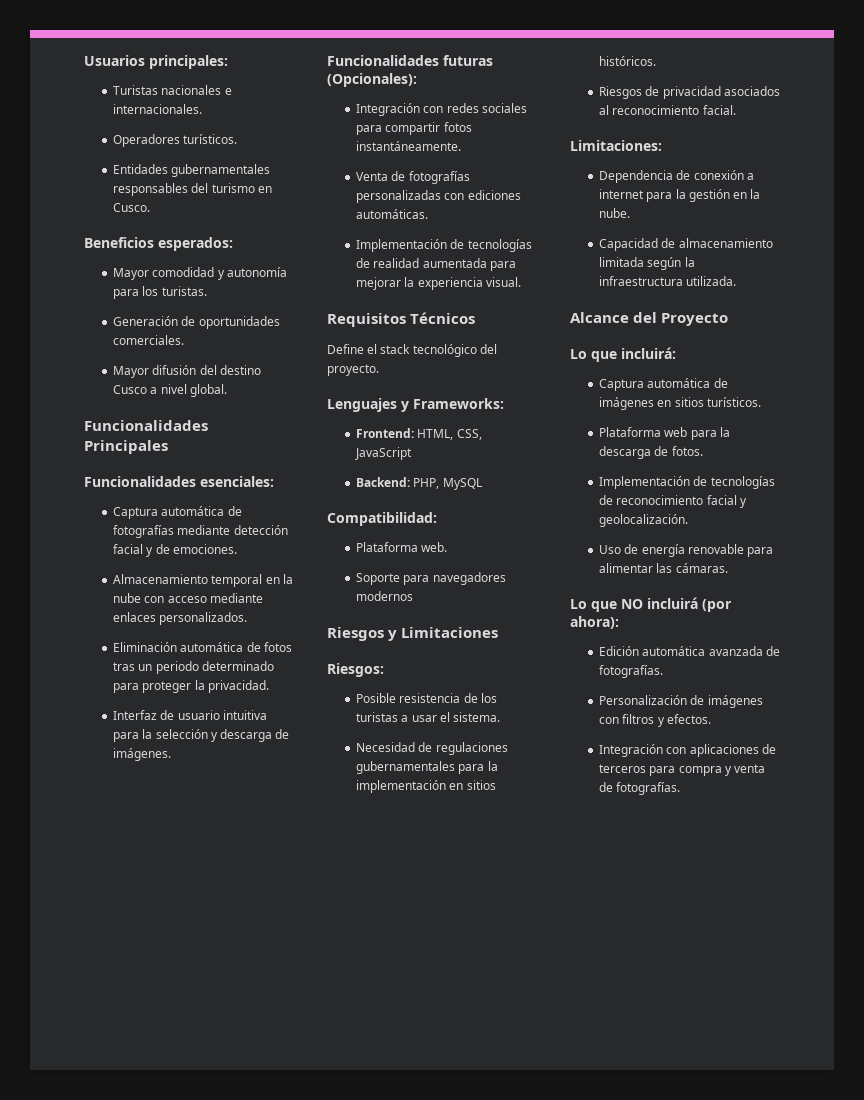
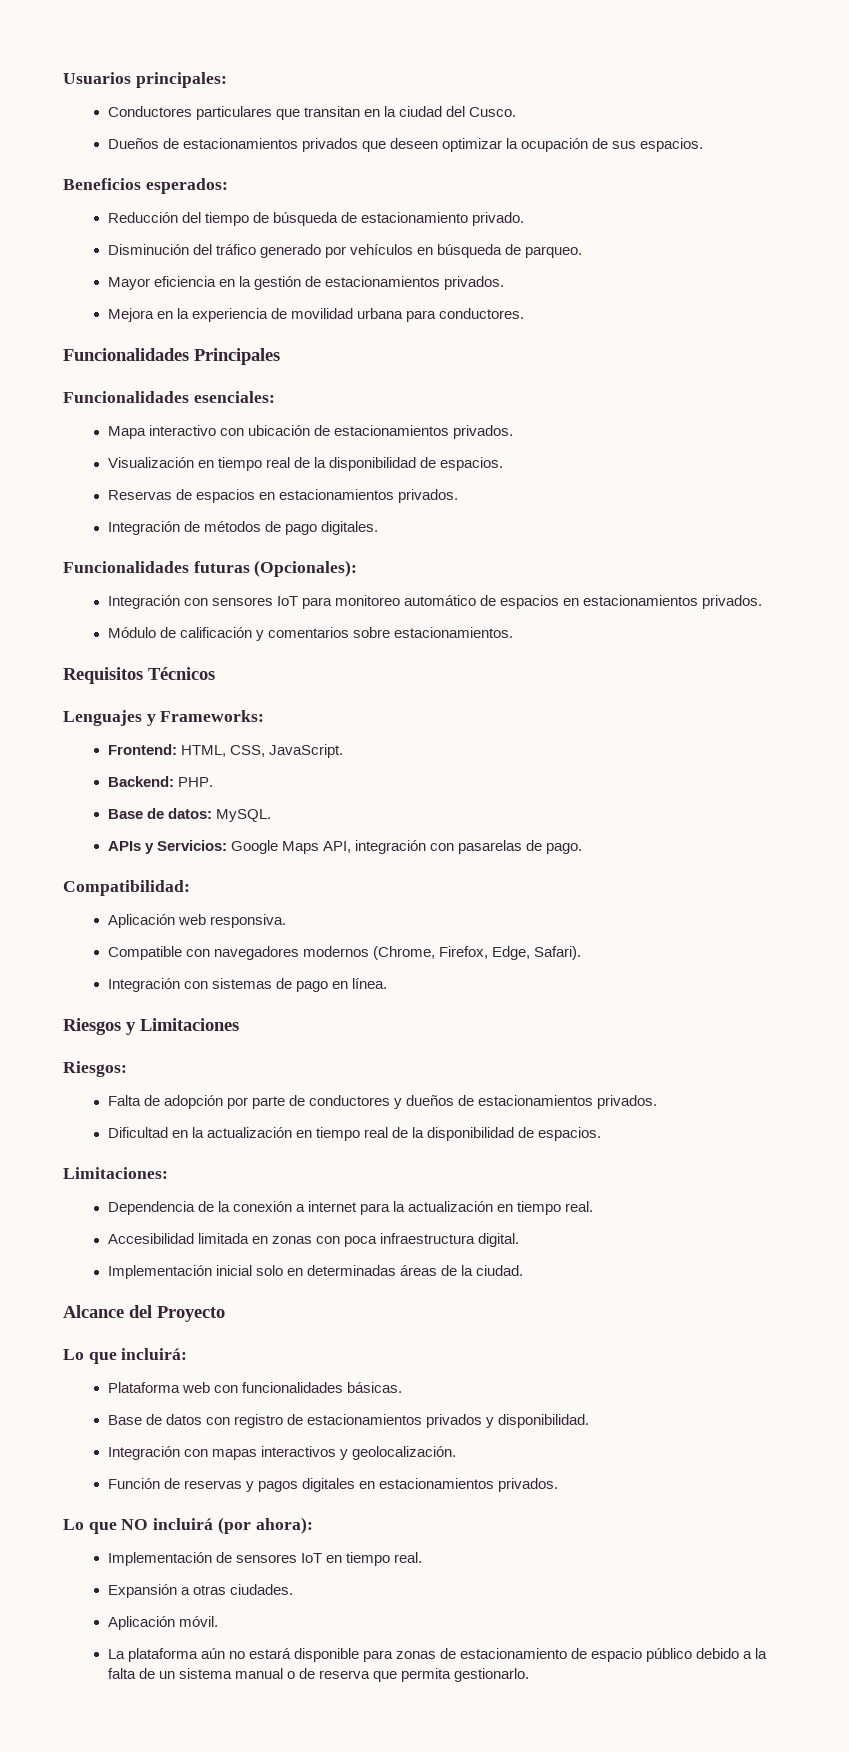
- Turistas nacionales e internacionales.
- Operadores turísticos.
- Entidades gubernamentales responsables del turismo en Cusco.
+ Conductores particulares que transitan en la ciudad del Cusco.
+ Dueños de estacionamientos privados que deseen optimizar la ocupación de sus espacios.
  Beneficios esperados:
- Mayor comodidad y autonomía para los turistas.
- Generación de oportunidades comerciales.
- Mayor difusión del destino Cusco a nivel global.
+ Reducción del tiempo de búsqueda de estacionamiento privado.
+ Disminución del tráfico generado por vehículos en búsqueda de parqueo.
+ Mayor eficiencia en la gestión de estacionamientos privados.
+ Mejora en la experiencia de movilidad urbana para conductores.
  Funcionalidades Principales
  Funcionalidades esenciales:
- Captura automática de fotografías mediante detección facial y de emociones.
- Almacenamiento temporal en la nube con acceso mediante enlaces personalizados.
- Eliminación automática de fotos tras un periodo determinado para proteger la privacidad.
- Interfaz de usuario intuitiva para la selección y descarga de imágenes.
+ Mapa interactivo con ubicación de estacionamientos privados.
+ Visualización en tiempo real de la disponibilidad de espacios.
+ Reservas de espacios en estacionamientos privados.
+ Integración de métodos de pago digitales.
- Integración con redes sociales para compartir fotos instantáneamente.
- Venta de fotografías personalizadas con ediciones automáticas.
- Implementación de tecnologías de realidad aumentada para mejorar la experiencia visual.
+ Integración con sensores IoT para monitoreo automático de espacios en estacionamientos privados.
+ Módulo de calificación y comentarios sobre estacionamientos.
  Requisitos Técnicos
- Define el stack tecnológico del proyecto.
- Frontend: HTML, CSS, JavaScript
+ Frontend: HTML, CSS, JavaScript.
- Backend: PHP, MySQL
+ Backend: PHP.
+ Base de datos: MySQL.
+ APIs y Servicios: Google Maps API, integración con pasarelas de pago.
  Compatibilidad:
- Plataforma web.
- Soporte para navegadores modernos
+ Aplicación web responsiva.
+ Compatible con navegadores modernos (Chrome, Firefox, Edge, Safari).
+ Integración con sistemas de pago en línea.
  Riesgos y Limitaciones
  Riesgos:
- Posible resistencia de los turistas a usar el sistema.
- Necesidad de regulaciones gubernamentales para la implementación en sitios históricos.
- Riesgos de privacidad asociados al reconocimiento facial.
+ Falta de adopción por parte de conductores y dueños de estacionamientos privados.
+ Dificultad en la actualización en tiempo real de la disponibilidad de espacios.
- Dependencia de conexión a internet para la gestión en la nube.
- Capacidad de almacenamiento limitada según la infraestructura utilizada.
+ Dependencia de la conexión a internet para la actualización en tiempo real.
+ Accesibilidad limitada en zonas con poca infraestructura digital.
+ Implementación inicial solo en determinadas áreas de la ciudad.
- Captura automática de imágenes en sitios turísticos.
- Plataforma web para la descarga de fotos.
- Implementación de tecnologías de reconocimiento facial y geolocalización.
- Uso de energía renovable para alimentar las cámaras.
+ Plataforma web con funcionalidades básicas.
+ Base de datos con registro de estacionamientos privados y disponibilidad.
+ Integración con mapas interactivos y geolocalización.
+ Función de reservas y pagos digitales en estacionamientos privados.
- Edición automática avanzada de fotografías.
- Personalización de imágenes con filtros y efectos.
- Integración con aplicaciones de terceros para compra y venta de fotografías.
+ Implementación de sensores IoT en tiempo real.
+ Expansión a otras ciudades.
+ Aplicación móvil.
+ La plataforma aún no estará disponible para zonas de estacionamiento de espacio público debido a la falta de un sistema manual o de reserva que permita gestionarlo.

